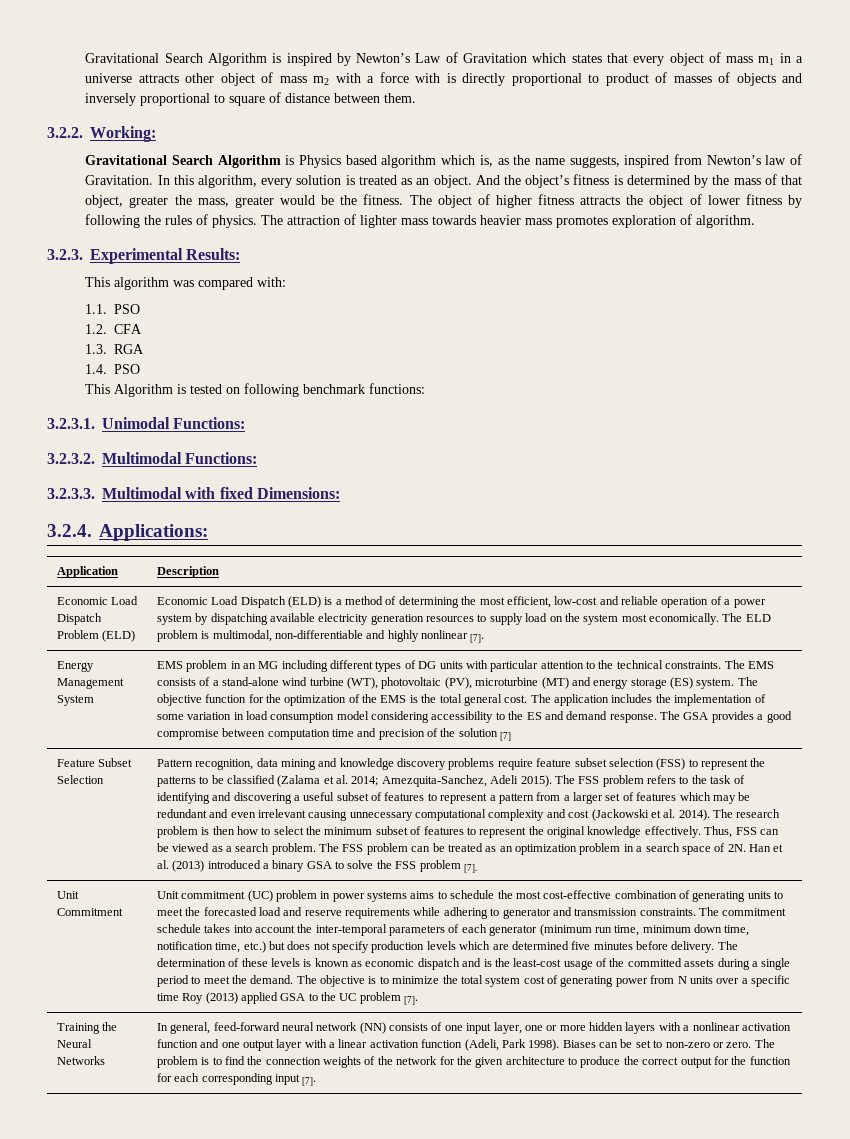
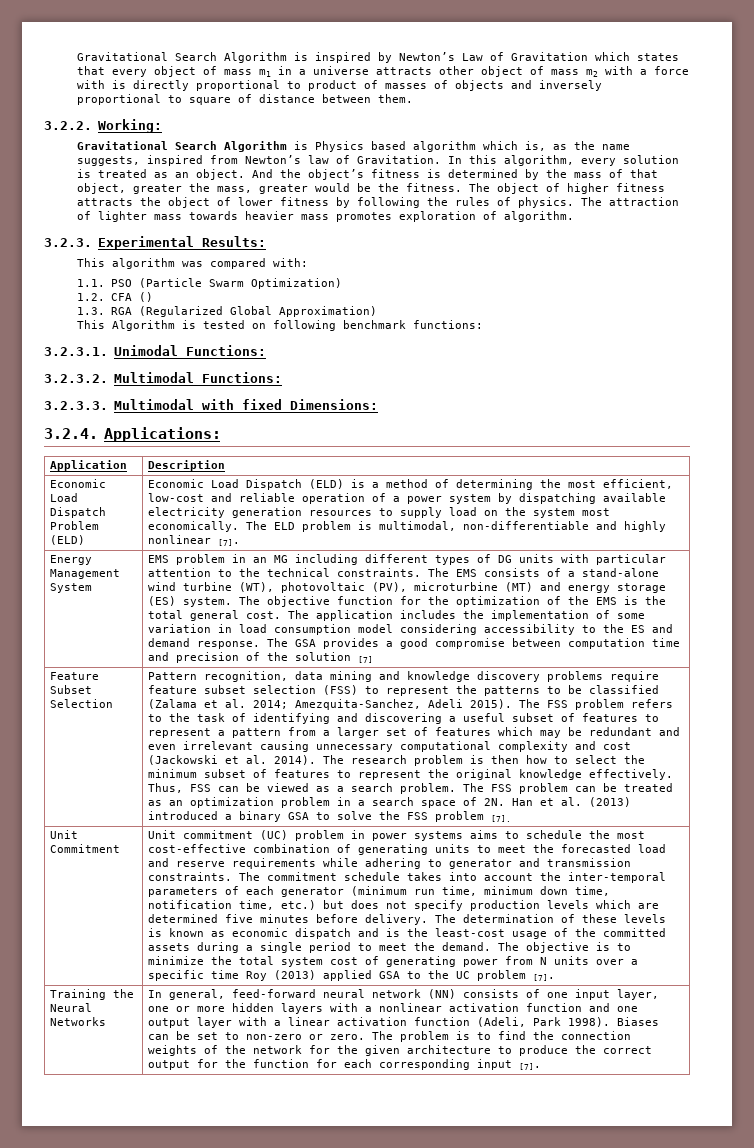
- 1.1. PSO
+ 1.1. PSO (Particle Swarm Optimization)
- 1.2. CFA
+ 1.2. CFA ()
- 1.3. RGA
- 1.4. PSO
+ 1.3. RGA (Regularized Global Approximation)

